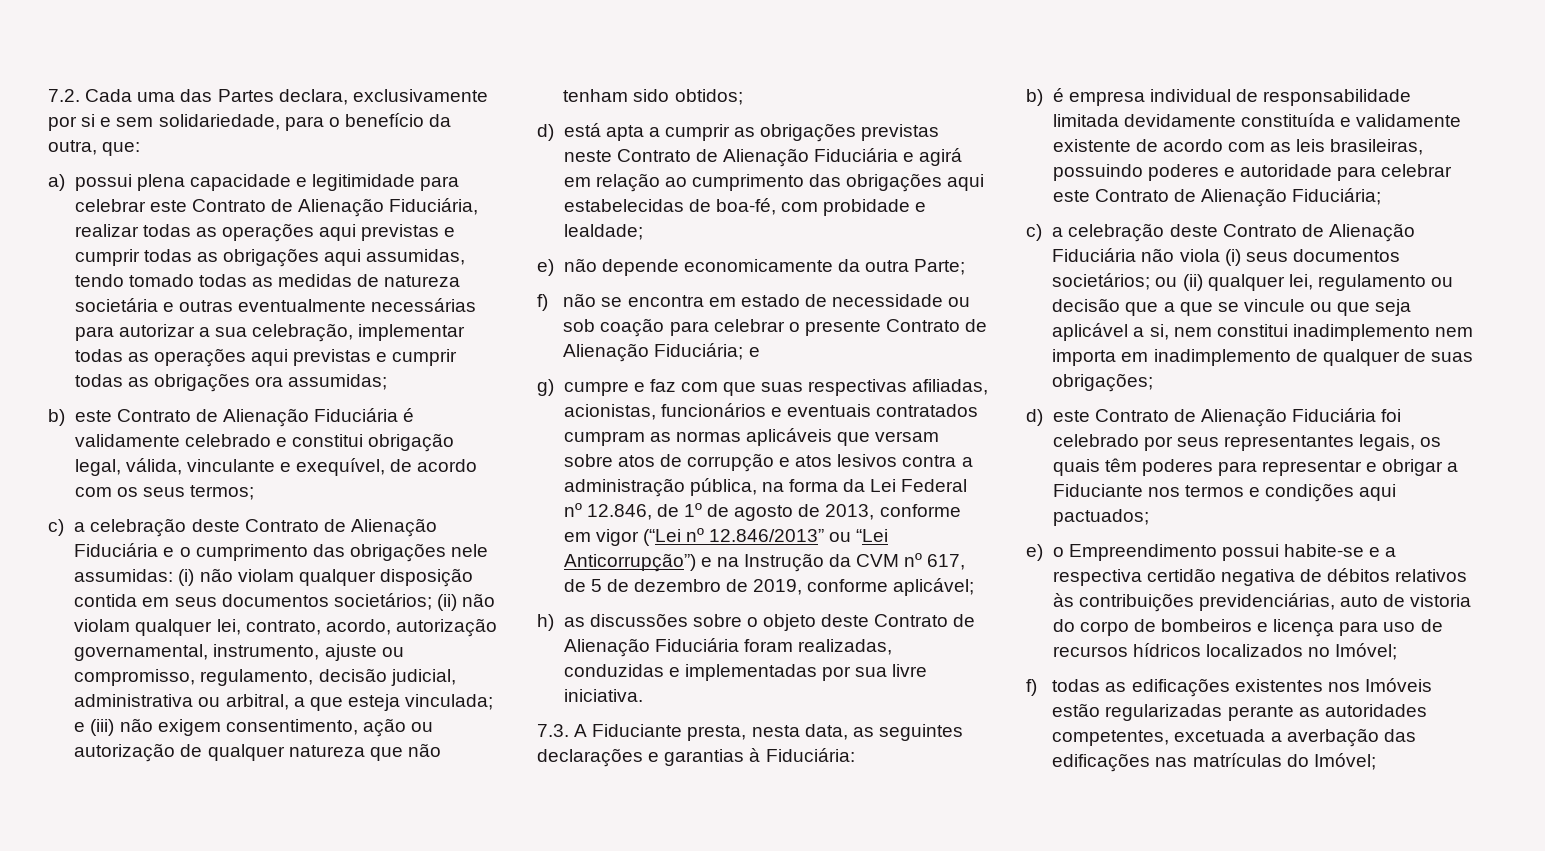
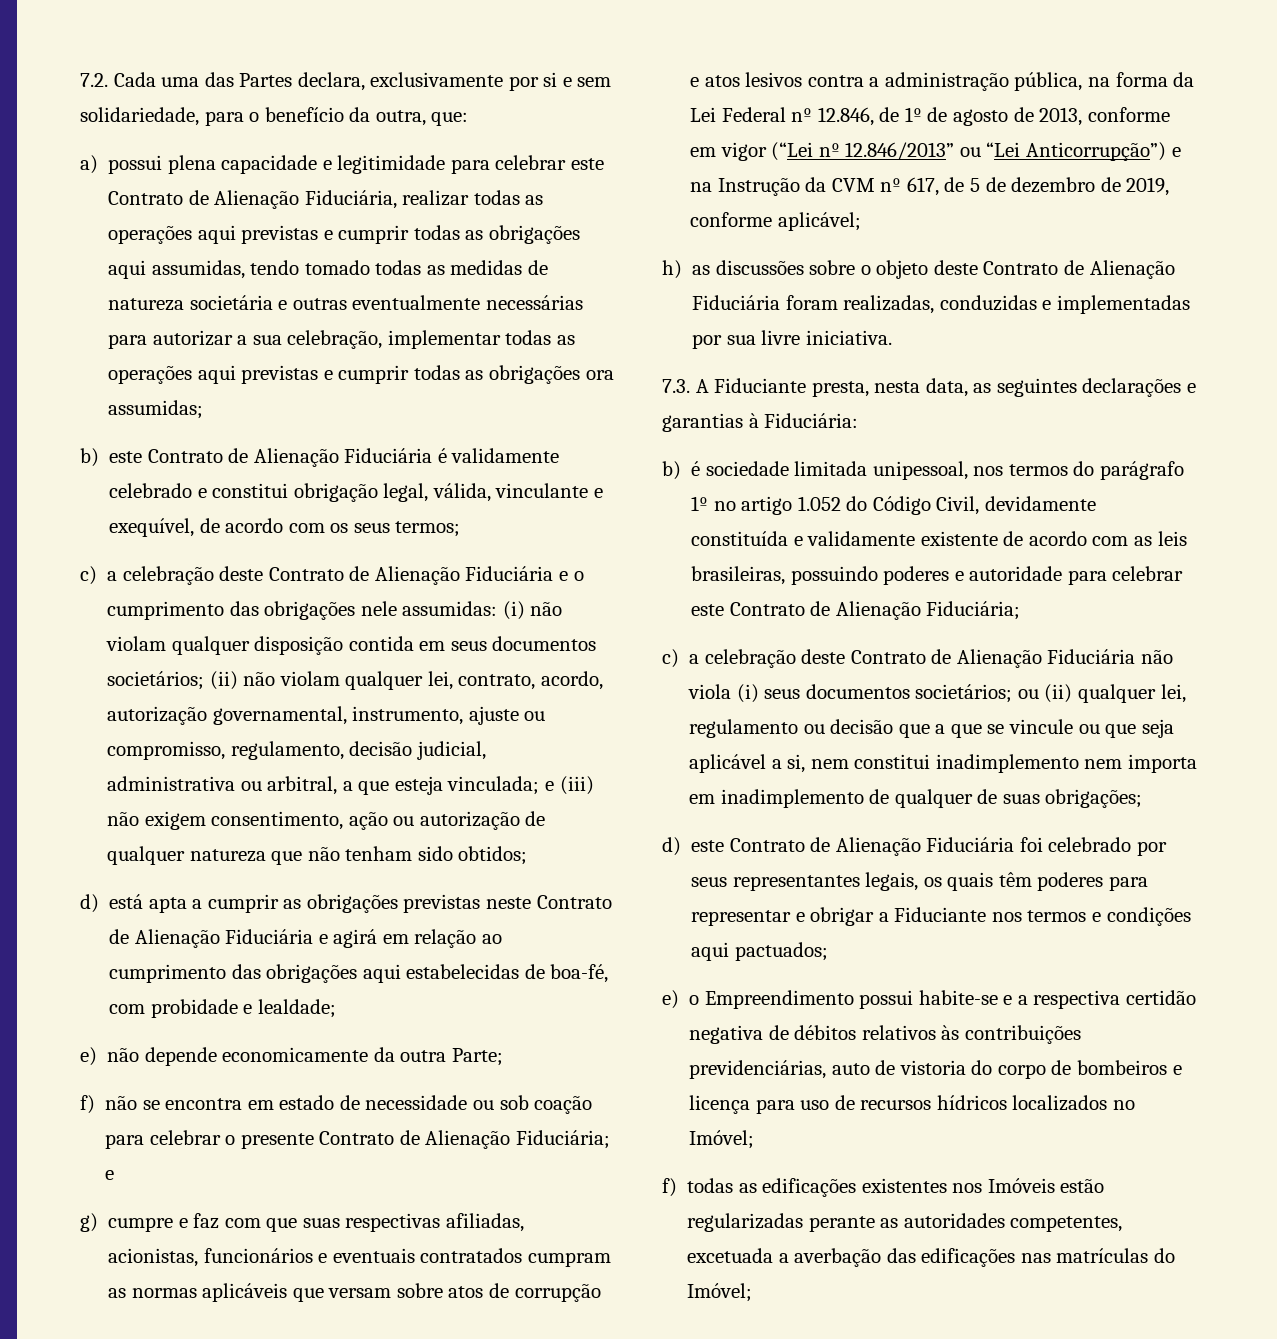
- b) é empresa individual de responsabilidade limitada devidamente constituída e validamente existente de acordo com as leis brasileiras, possuindo poderes e autoridade para celebrar este Contrato de Alienação Fiduciária;
+ b) é sociedade limitada unipessoal, nos termos do parágrafo 1º no artigo 1.052 do Código Civil, devidamente constituída e validamente existente de acordo com as leis brasileiras, possuindo poderes e autoridade para celebrar este Contrato de Alienação Fiduciária;

